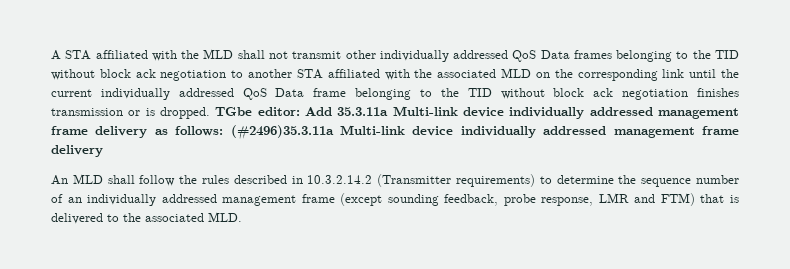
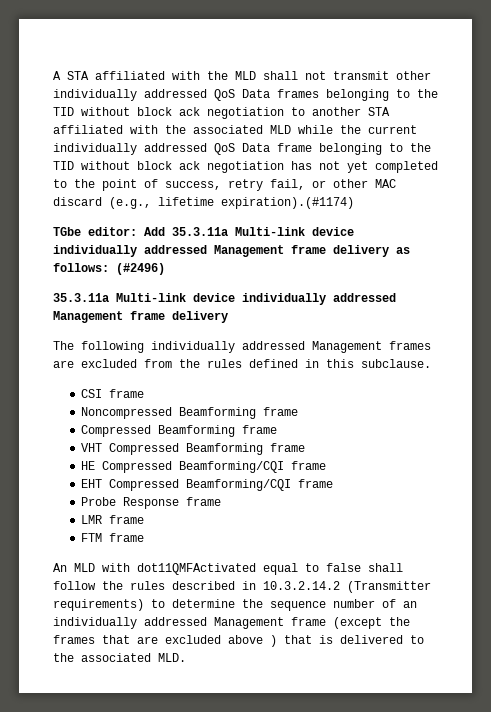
- A STA affiliated with the MLD shall not transmit other individually addressed QoS Data frames belonging to the TID without block ack negotiation to another STA affiliated with the associated MLD on the corresponding link until the current individually addressed QoS Data frame belonging to the TID without block ack negotiation finishes transmission or is dropped. TGbe editor: Add 35.3.11a Multi-link device individually addressed management frame delivery as follows: (#2496)35.3.11a Multi-link device individually addressed management frame delivery
+ A STA affiliated with the MLD shall not transmit other individually addressed QoS Data frames belonging to the TID without block ack negotiation to another STA affiliated with the associated MLD while the current individually addressed QoS Data frame belonging to the TID without block ack negotiation has not yet completed to the point of success, retry fail, or other MAC discard (e.g., lifetime expiration).(#1174)
+ TGbe editor: Add 35.3.11a Multi-link device individually addressed Management frame delivery as follows: (#2496)
+ 35.3.11a Multi-link device individually addressed Management frame delivery
- An MLD shall follow the rules described in 10.3.2.14.2 (Transmitter requirements) to determine the sequence number of an individually addressed management frame (except sounding feedback, probe response, LMR and FTM) that is delivered to the associated MLD.
+ The following individually addressed Management frames are excluded from the rules defined in this subclause.
+ CSI frame
+ Noncompressed Beamforming frame
+ Compressed Beamforming frame
+ VHT Compressed Beamforming frame
+ HE Compressed Beamforming/CQI frame
+ EHT Compressed Beamforming/CQI frame
+ Probe Response frame
+ LMR frame
+ FTM frame
+ An MLD with dot11QMFActivated equal to false shall follow the rules described in 10.3.2.14.2 (Transmitter requirements) to determine the sequence number of an individually addressed Management frame (except the frames that are excluded above ) that is delivered to the associated MLD.

